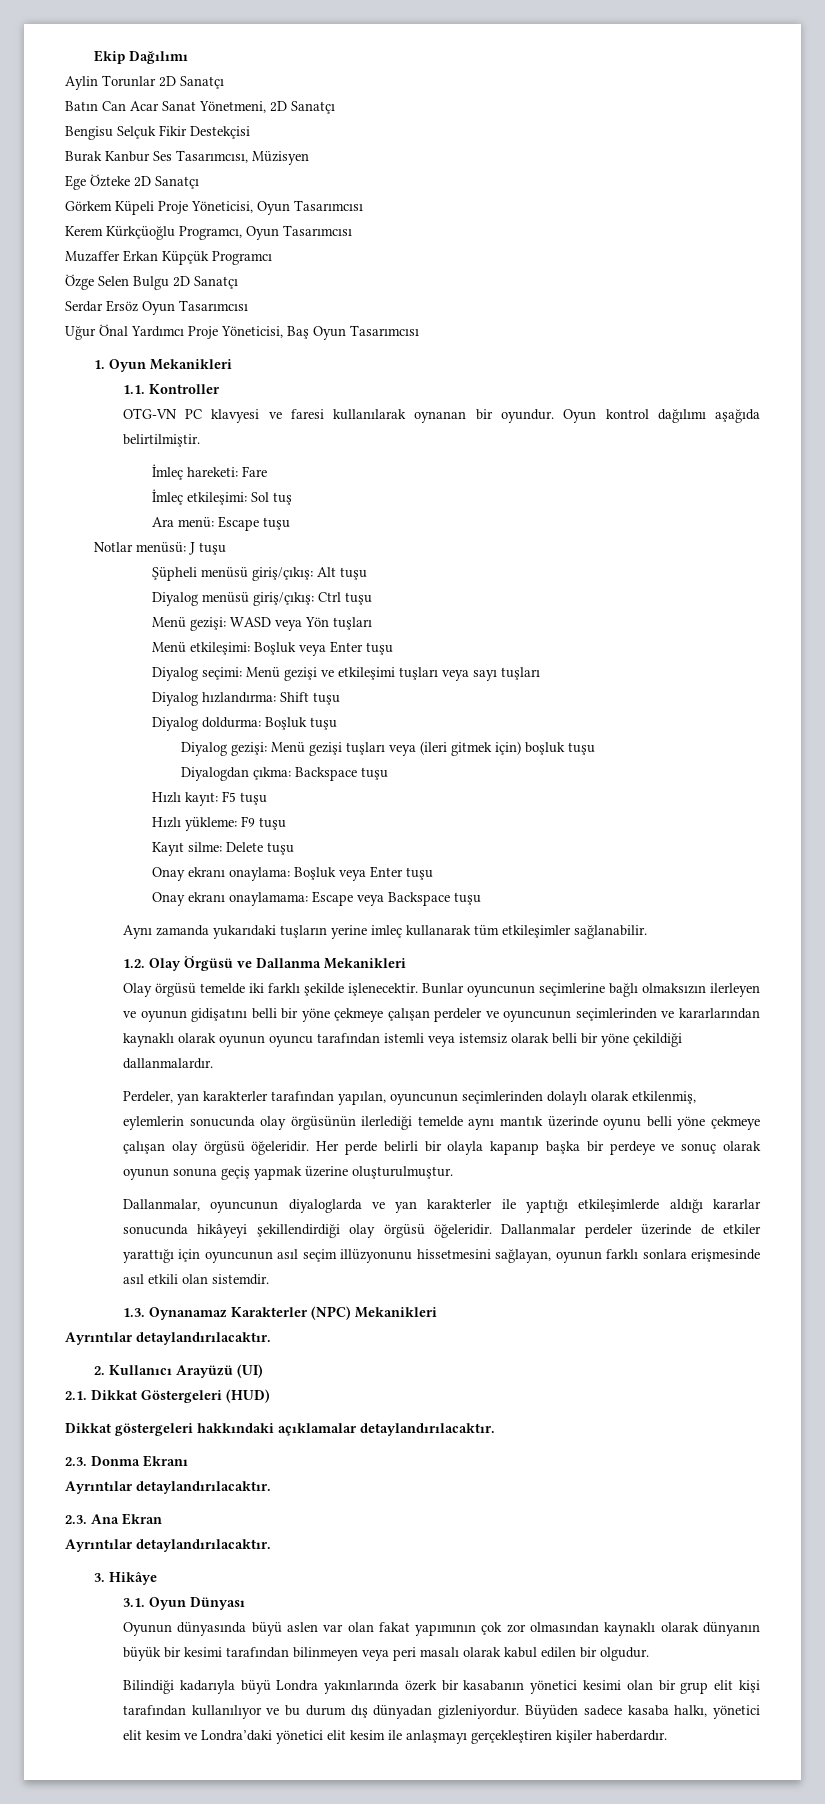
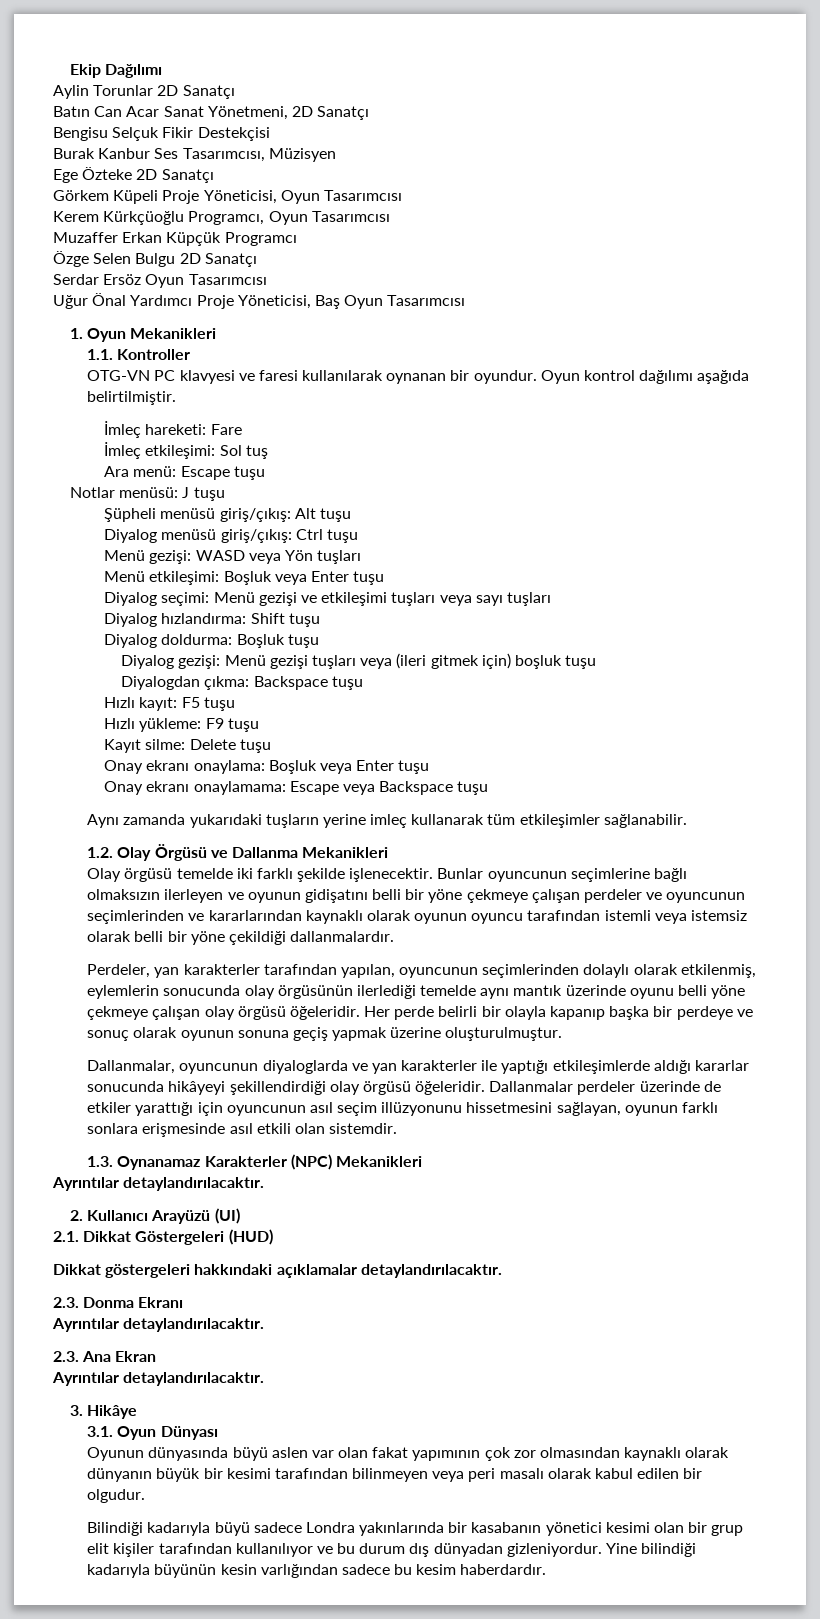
- Bilindiği kadarıyla büyü Londra yakınlarında özerk bir kasabanın yönetici kesimi olan bir grup elit kişi tarafından kullanılıyor ve bu durum dış dünyadan gizleniyordur.
+ Bilindiği kadarıyla büyü sadece Londra yakınlarında bir kasabanın yönetici kesimi olan bir grup elit kişiler tarafından kullanılıyor ve bu durum dış dünyadan gizleniyordur.
- Büyüden sadece kasaba halkı, yönetici elit kesim ve Londra’daki yönetici elit kesim ile anlaşmayı gerçekleştiren kişiler haberdardır.
+ Yine bilindiği kadarıyla büyünün kesin varlığından sadece bu kesim haberdardır.

